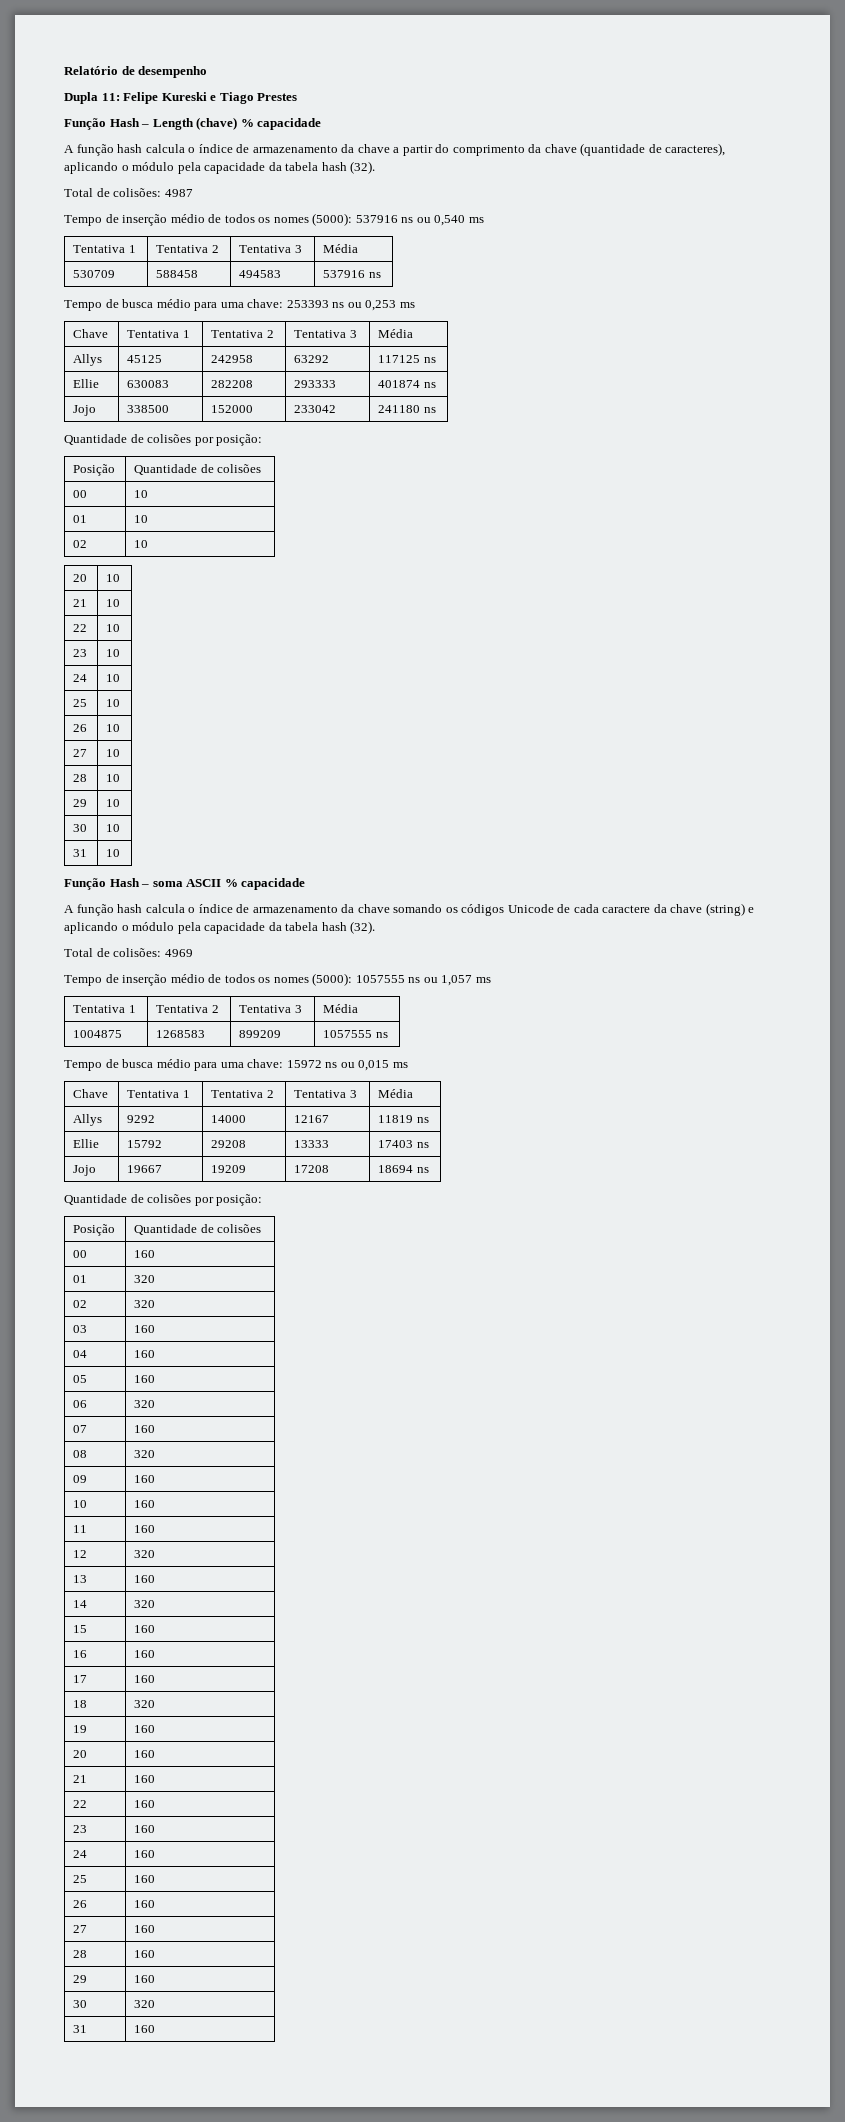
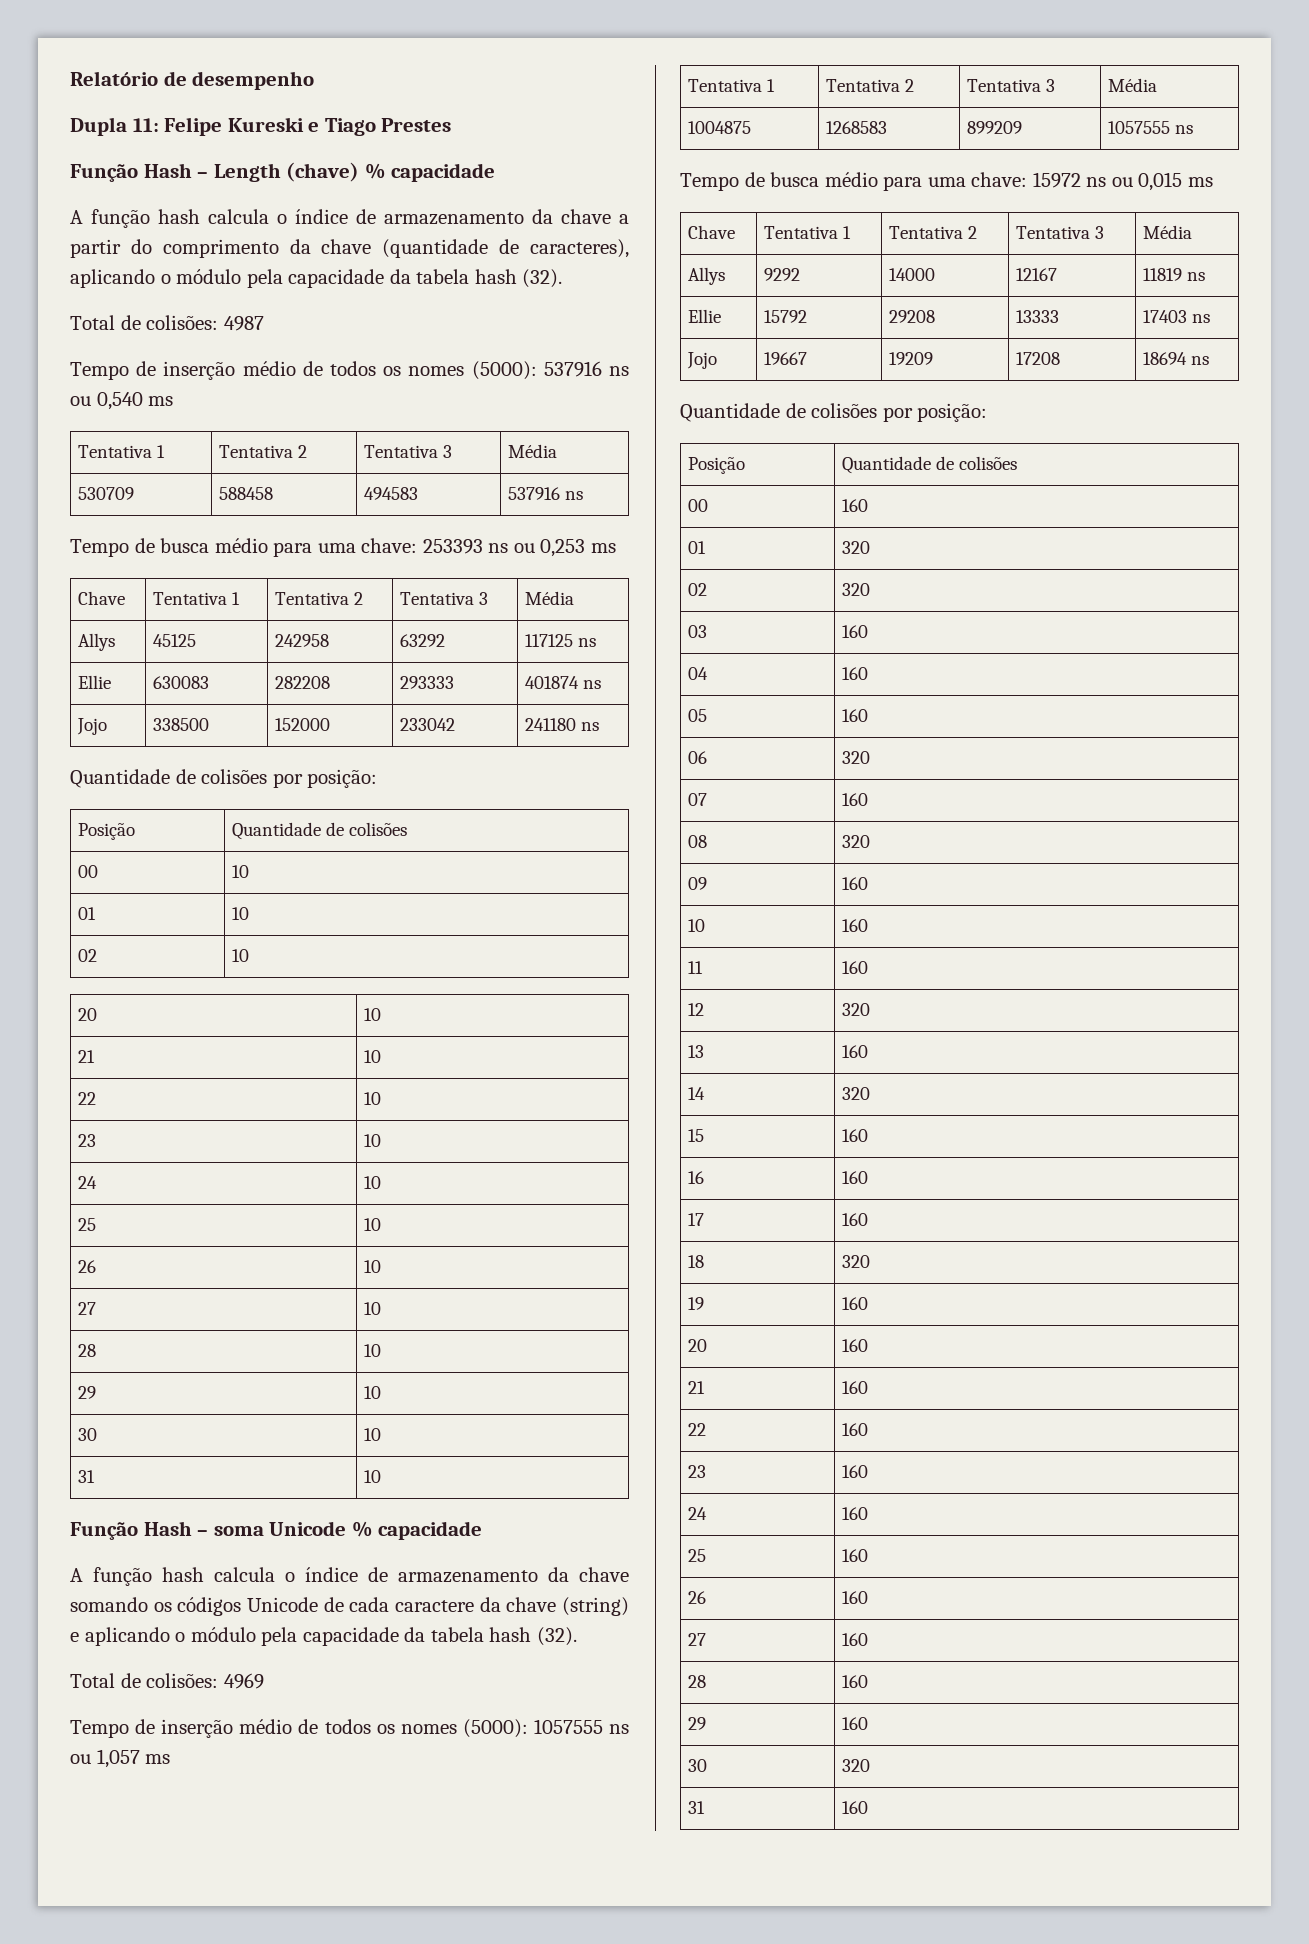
- Função Hash – soma ASCII % capacidade
+ Função Hash – soma Unicode % capacidade

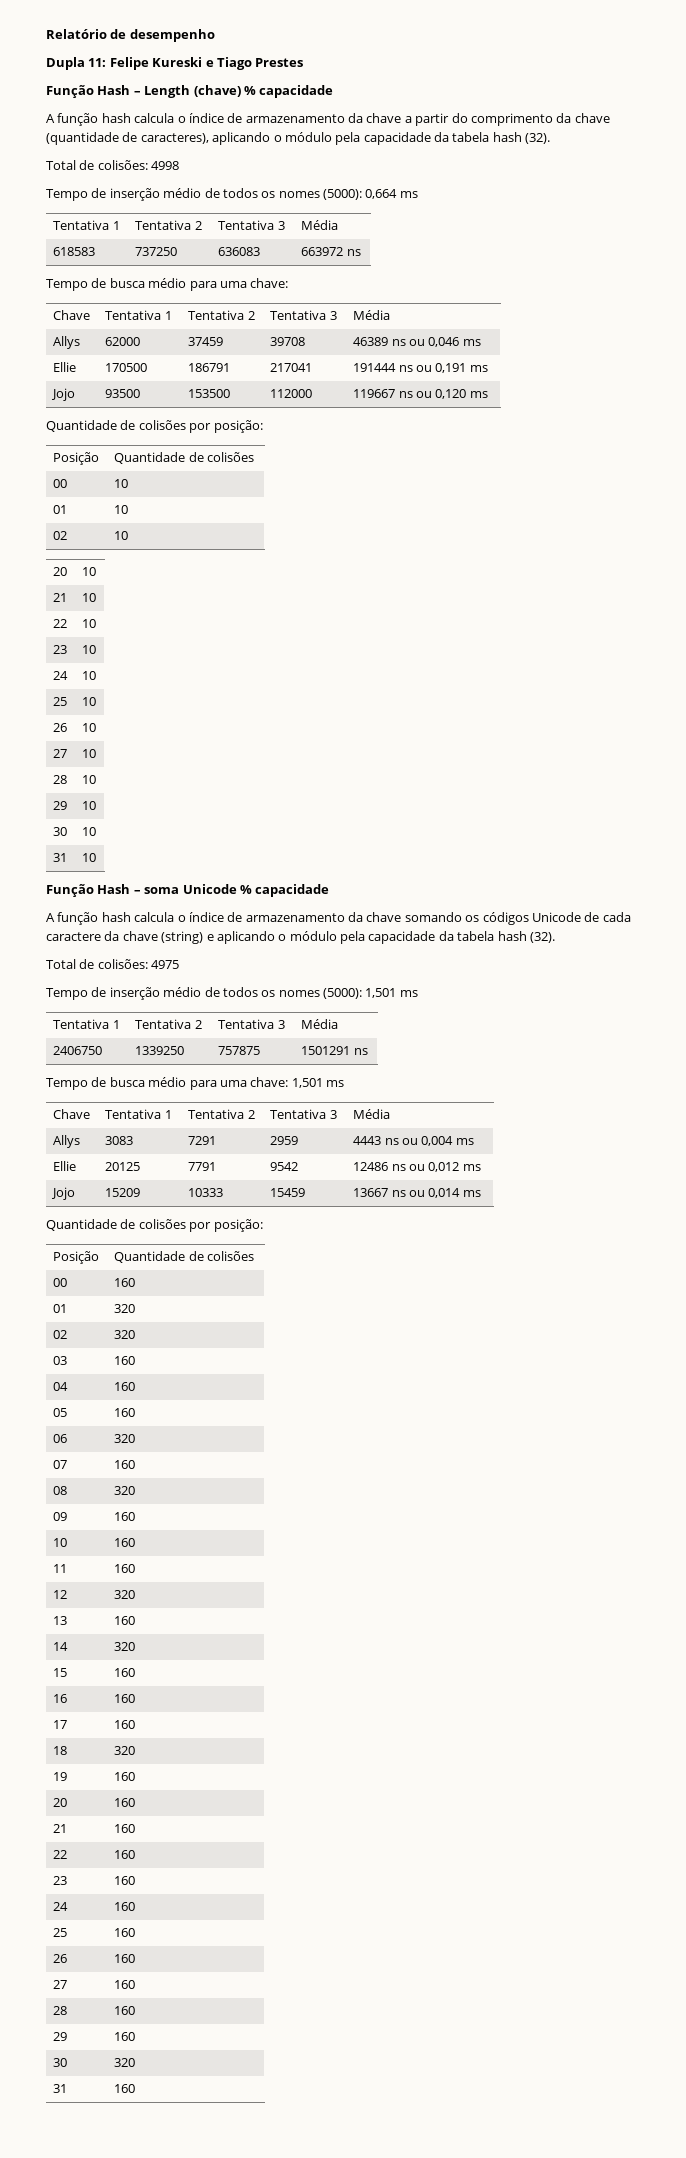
- Total de colisões: 4987
- Tempo de inserção médio de todos os nomes (5000): 537916 ns ou 0,540 ms
+ Total de colisões: 4998
+ Tempo de inserção médio de todos os nomes (5000): 0,664 ms
  Tentativa 1 | Tentativa 2 | Tentativa 3 | Média
- 530709 | 588458 | 494583 | 537916 ns
- Tempo de busca médio para uma chave: 253393 ns ou 0,253 ms
+ 618583 | 737250 | 636083 | 663972 ns
+ Tempo de busca médio para uma chave:
  Chave | Tentativa 1 | Tentativa 2 | Tentativa 3 | Média
- Allys | 45125 | 242958 | 63292 | 117125 ns
- Ellie | 630083 | 282208 | 293333 | 401874 ns
- Jojo | 338500 | 152000 | 233042 | 241180 ns
+ Allys | 62000 | 37459 | 39708 | 46389 ns ou 0,046 ms
+ Ellie | 170500 | 186791 | 217041 | 191444 ns ou 0,191 ms
+ Jojo | 93500 | 153500 | 112000 | 119667 ns ou 0,120 ms
- Total de colisões: 4969
- Tempo de inserção médio de todos os nomes (5000): 1057555 ns ou 1,057 ms
+ Total de colisões: 4975
+ Tempo de inserção médio de todos os nomes (5000): 1,501 ms
  Tentativa 1 | Tentativa 2 | Tentativa 3 | Média
- 1004875 | 1268583 | 899209 | 1057555 ns
- Tempo de busca médio para uma chave: 15972 ns ou 0,015 ms
+ 2406750 | 1339250 | 757875 | 1501291 ns
+ Tempo de busca médio para uma chave: 1,501 ms
- Allys | 9292 | 14000 | 12167 | 11819 ns
- Ellie | 15792 | 29208 | 13333 | 17403 ns
- Jojo | 19667 | 19209 | 17208 | 18694 ns
+ Allys | 3083 | 7291 | 2959 | 4443 ns ou 0,004 ms
+ Ellie | 20125 | 7791 | 9542 | 12486 ns ou 0,012 ms
+ Jojo | 15209 | 10333 | 15459 | 13667 ns ou 0,014 ms

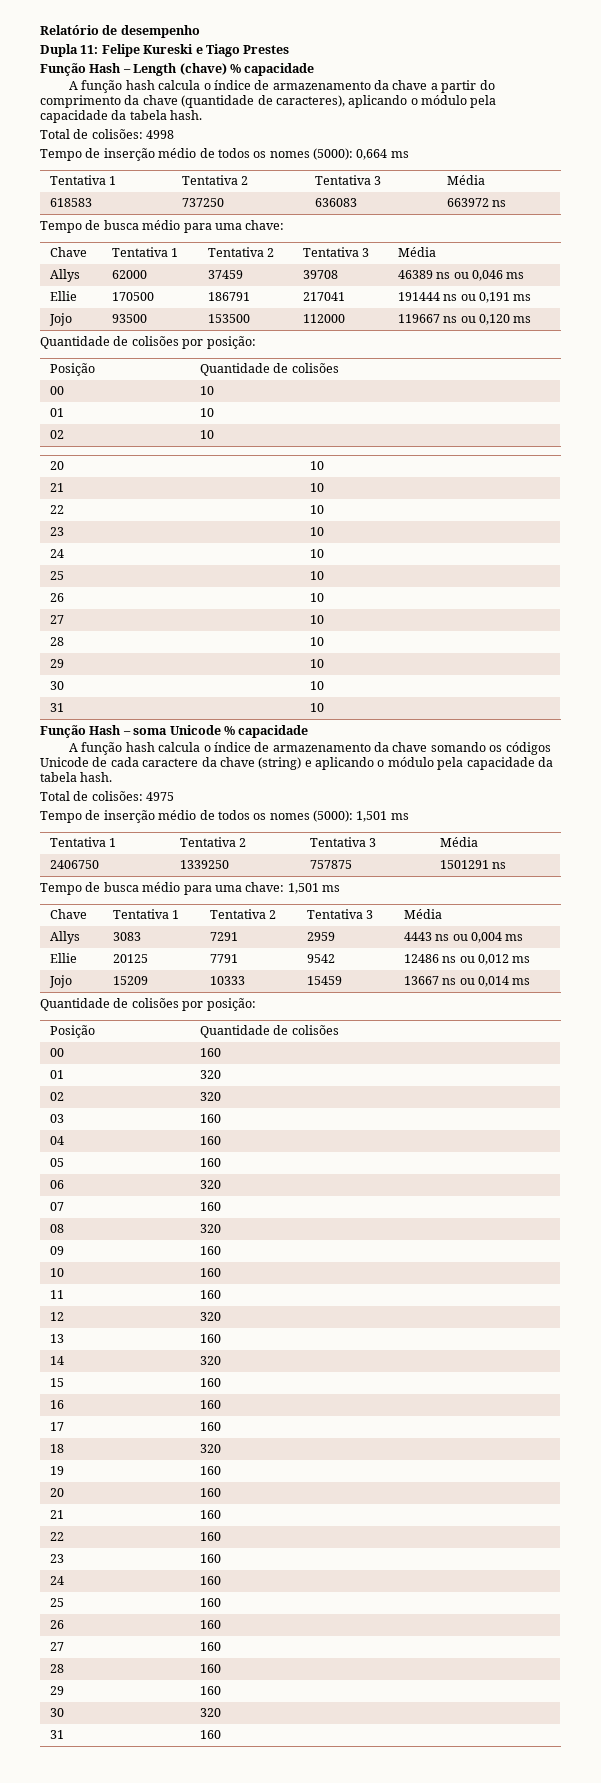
- A função hash calcula o índice de armazenamento da chave a partir do comprimento da chave (quantidade de caracteres), aplicando o módulo pela capacidade da tabela hash (32).
+ A função hash calcula o índice de armazenamento da chave a partir do comprimento da chave (quantidade de caracteres), aplicando o módulo pela capacidade da tabela hash.
- A função hash calcula o índice de armazenamento da chave somando os códigos Unicode de cada caractere da chave (string) e aplicando o módulo pela capacidade da tabela hash (32).
+ A função hash calcula o índice de armazenamento da chave somando os códigos Unicode de cada caractere da chave (string) e aplicando o módulo pela capacidade da tabela hash.

